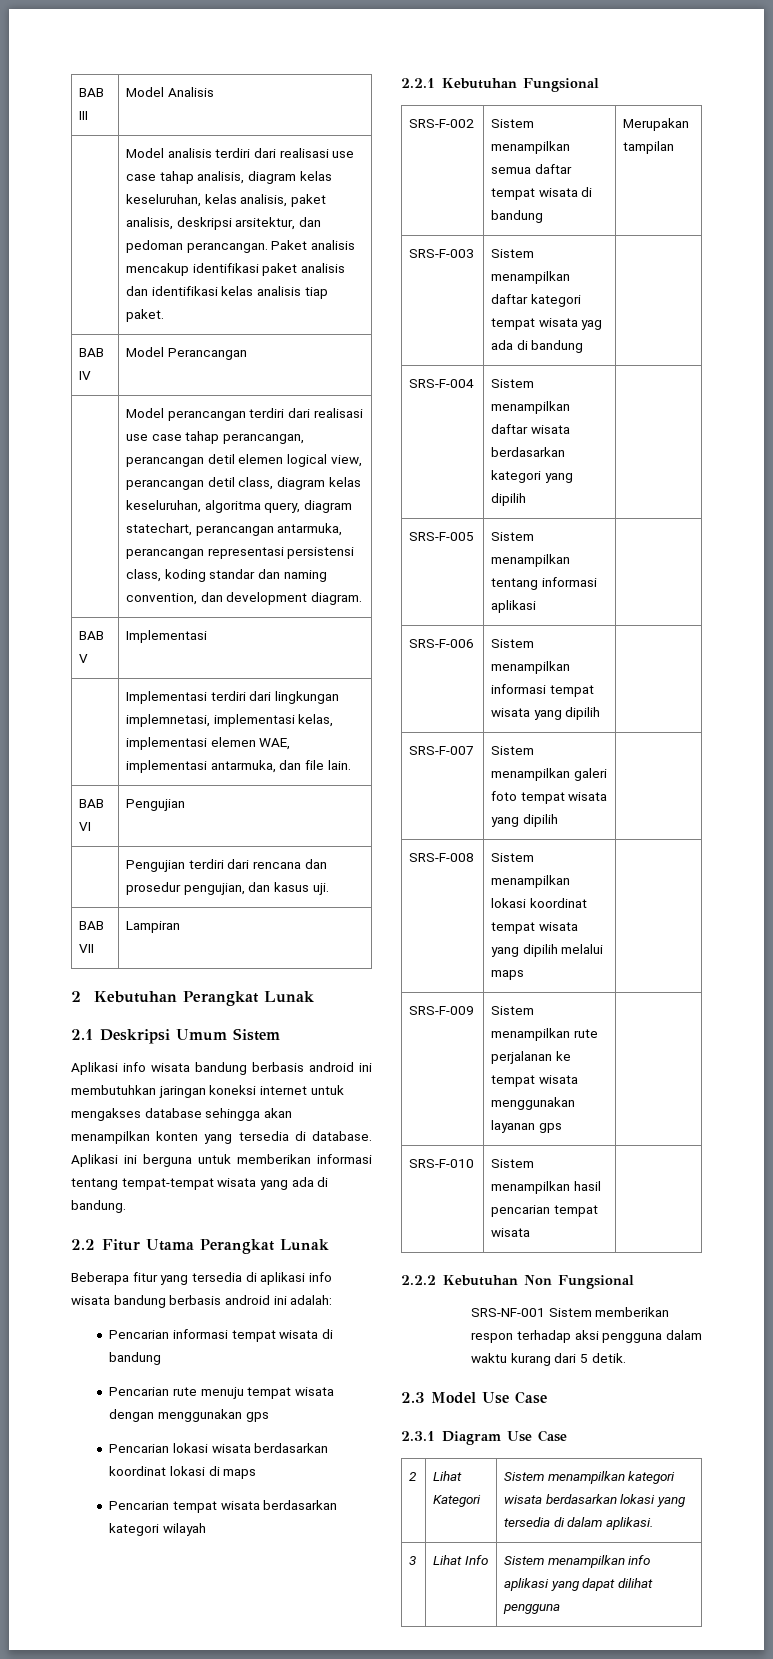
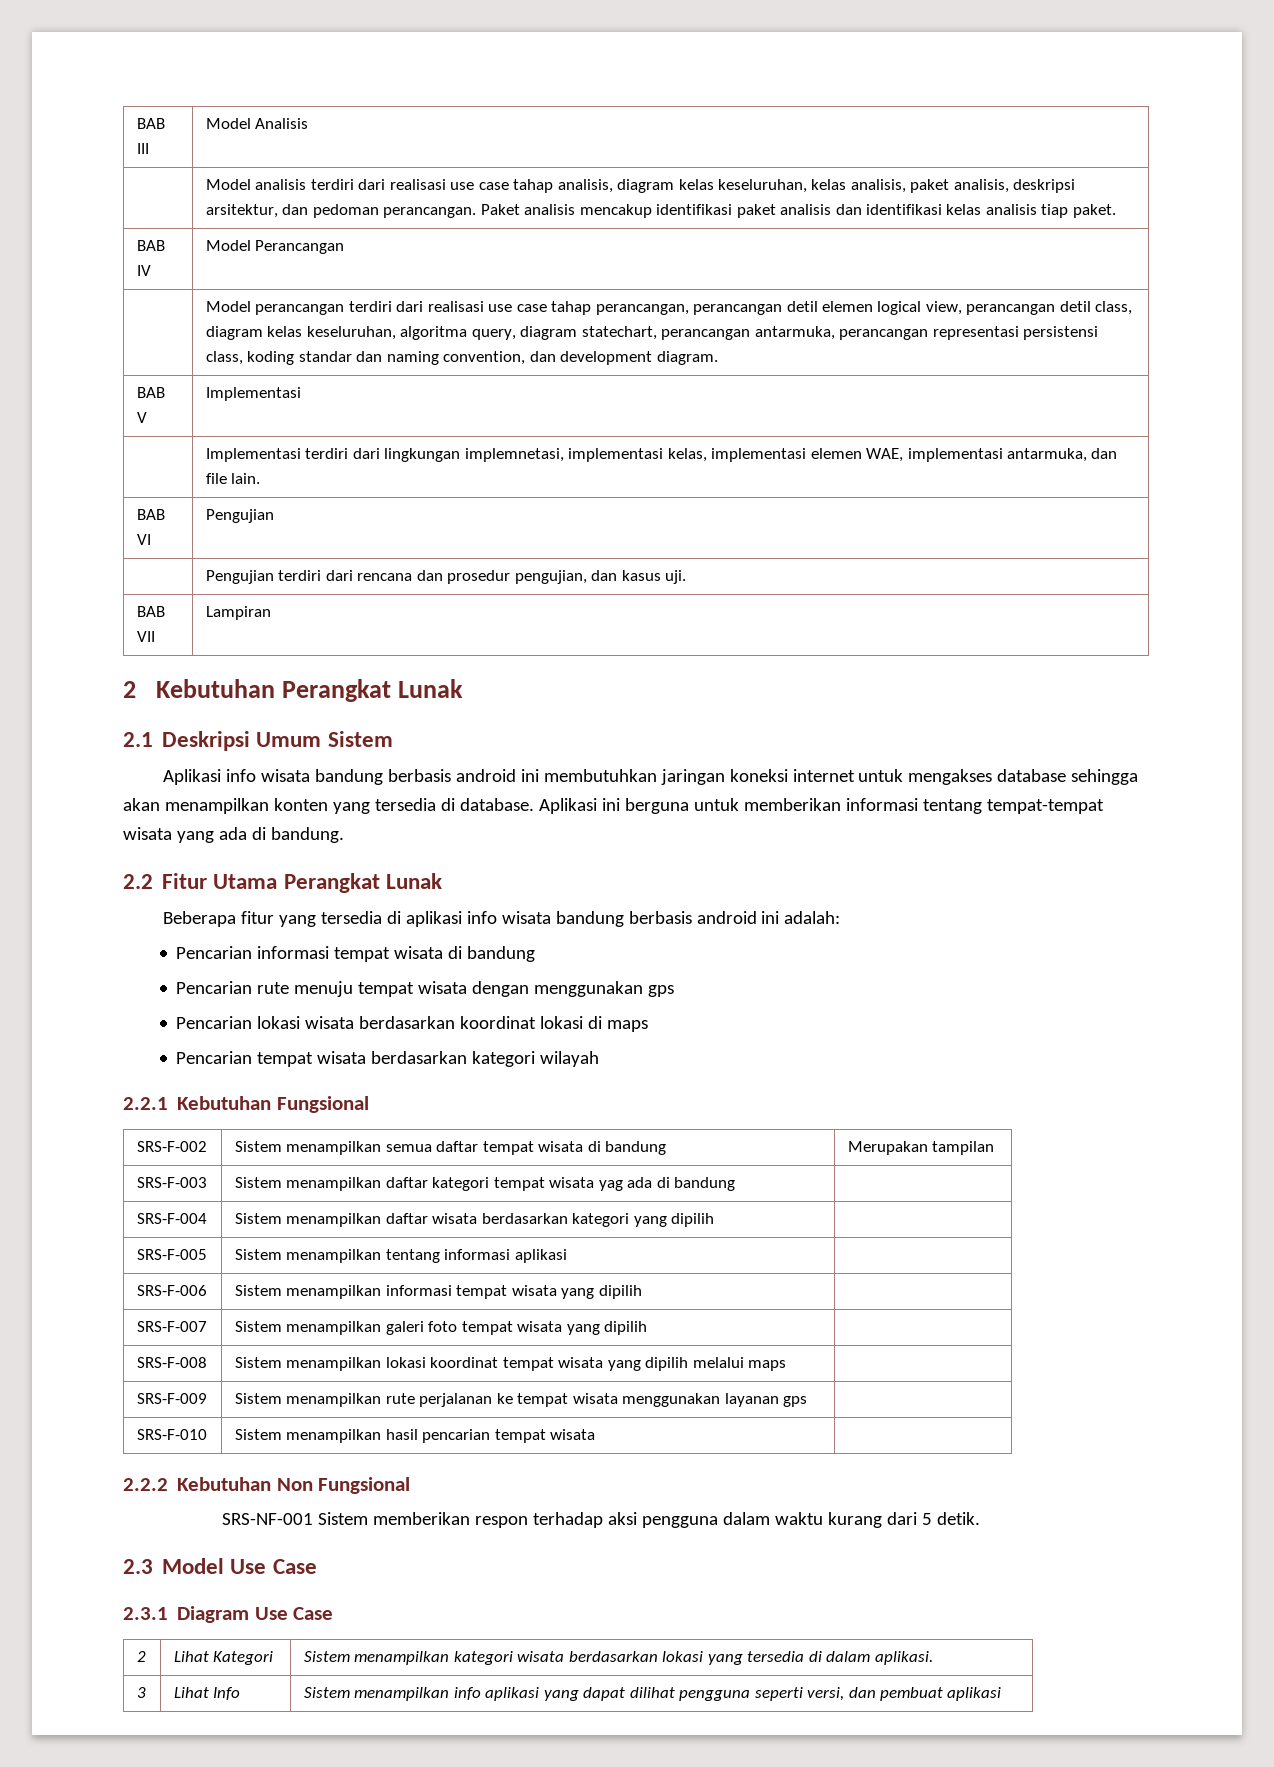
- 3 | Lihat Info | Sistem menampilkan info aplikasi yang dapat dilihat pengguna
+ 3 | Lihat Info | Sistem menampilkan info aplikasi yang dapat dilihat pengguna seperti versi, dan pembuat aplikasi

